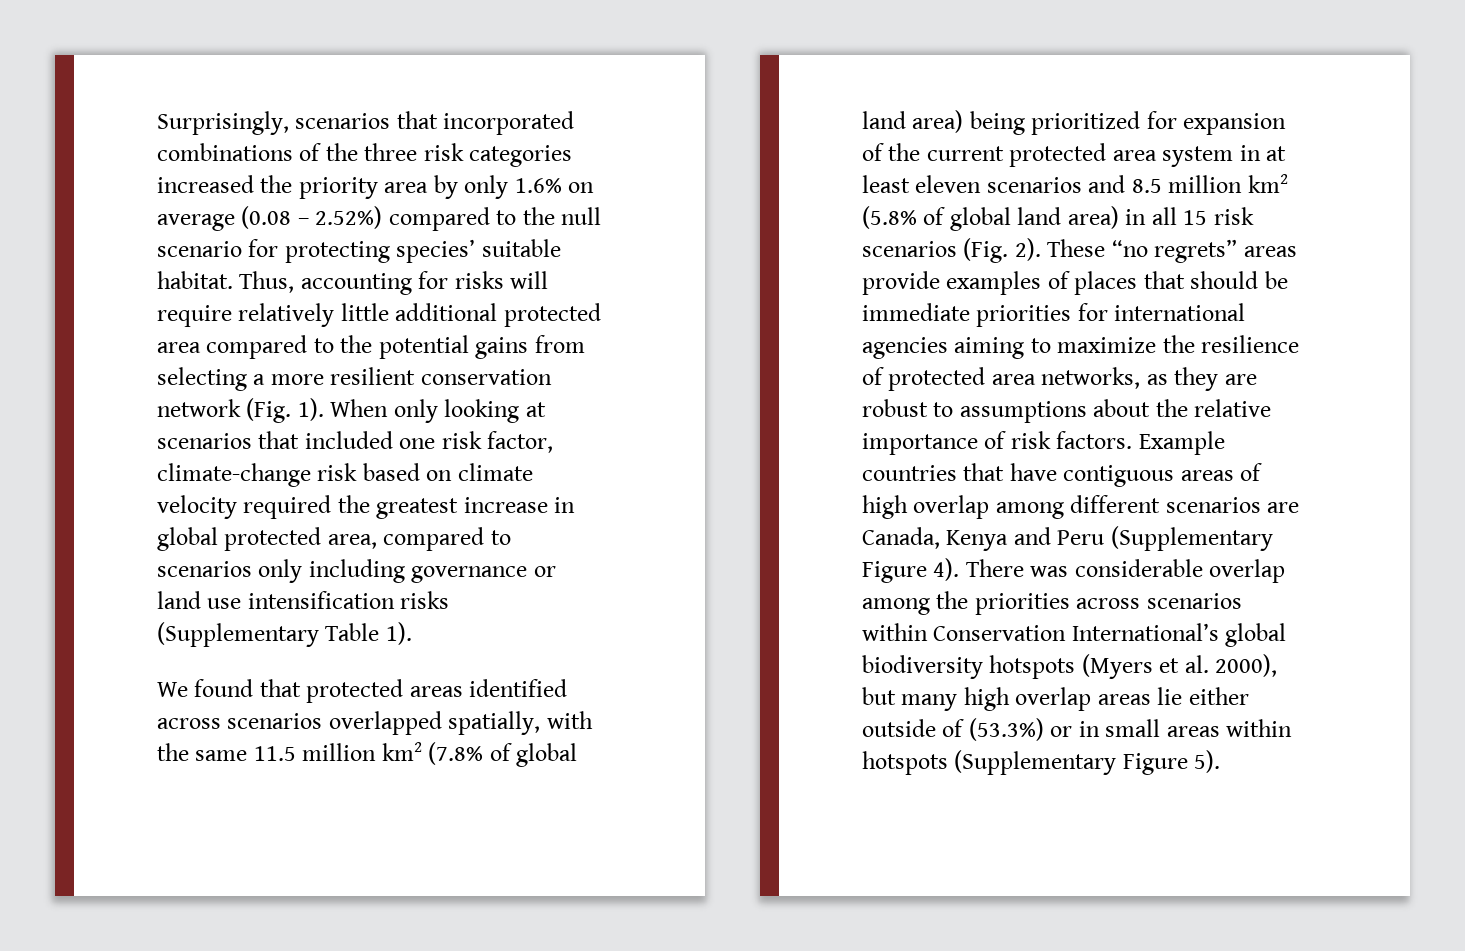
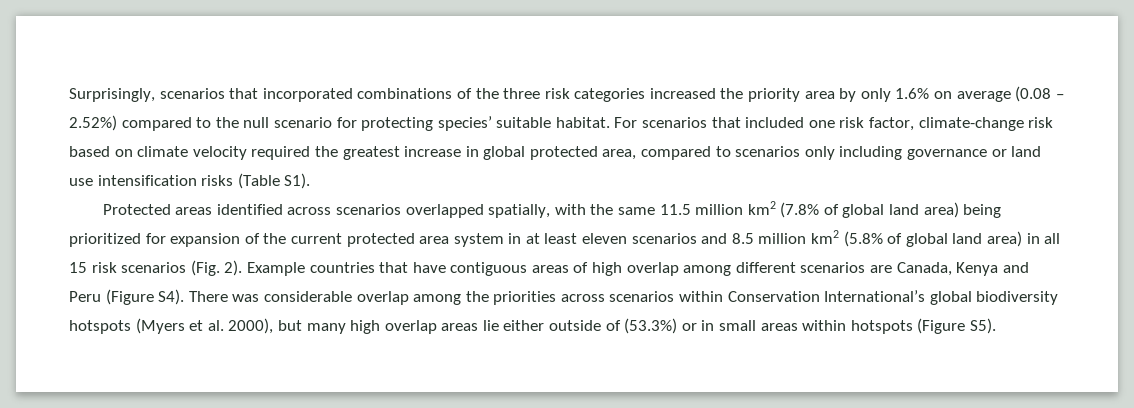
- Thus, accounting for risks will require relatively little additional protected area compared to the potential gains from selecting a more resilient conservation network (Fig. 1). When only looking at scenarios that included one risk factor, climate-change risk based on climate velocity required the greatest increase in global protected area, compared to scenarios only including governance or land use intensification risks (Supplementary Table 1).
- We found that protected areas identified across scenarios overlapped spatially, with the same 11.5 million km2 (7.8% of global land area) being prioritized for expansion of the current protected area system in at least eleven scenarios and 8.5 million km2 (5.8% of global land area) in all 15 risk scenarios (Fig. 2).
+ For scenarios that included one risk factor, climate-change risk based on climate velocity required the greatest increase in global protected area, compared to scenarios only including governance or land use intensification risks (Table S1).
+ Protected areas identified across scenarios overlapped spatially, with the same 11.5 million km2 (7.8% of global land area) being prioritized for expansion of the current protected area system in at least eleven scenarios and 8.5 million km2 (5.8% of global land area) in all 15 risk scenarios (Fig. 2).
- These “no regrets” areas provide examples of places that should be immediate priorities for international agencies aiming to maximize the resilience of protected area networks, as they are robust to assumptions about the relative importance of risk factors.
- Example countries that have contiguous areas of high overlap among different scenarios are Canada, Kenya and Peru (Supplementary Figure 4). There was considerable overlap among the priorities across scenarios within Conservation International’s global biodiversity hotspots (Myers et al. 2000), but many high overlap areas lie either outside of (53.3%) or in small areas within hotspots (Supplementary Figure 5).
+ Example countries that have contiguous areas of high overlap among different scenarios are Canada, Kenya and Peru (Figure S4). There was considerable overlap among the priorities across scenarios within Conservation International’s global biodiversity hotspots (Myers et al. 2000), but many high overlap areas lie either outside of (53.3%) or in small areas within hotspots (Figure S5).

